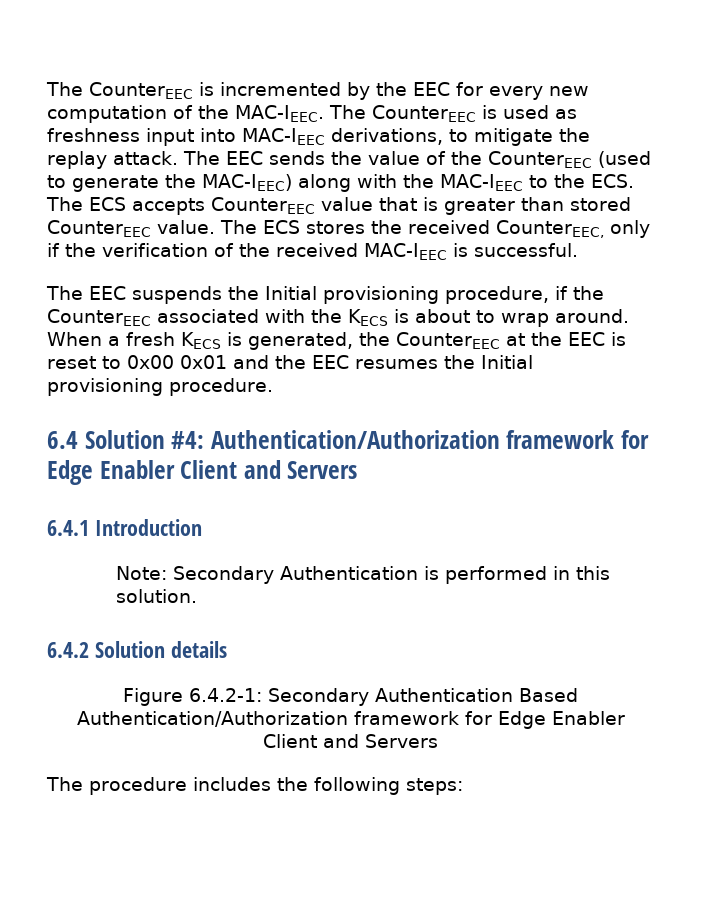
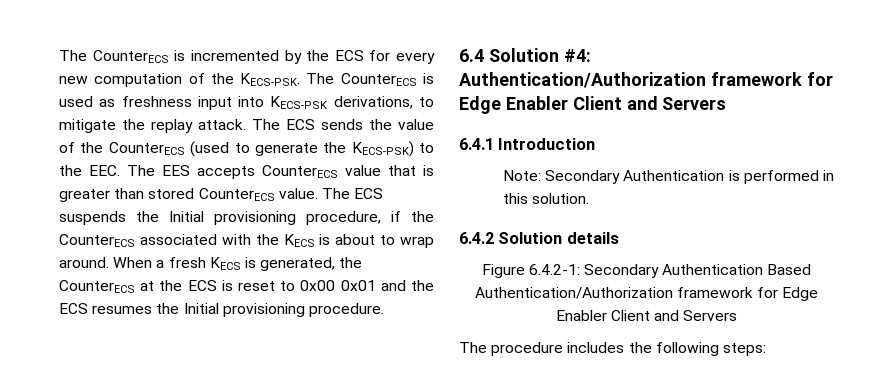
- The CounterEEC is incremented by the EEC for every new computation of the MAC-IEEC. The CounterEEC is used as freshness input into MAC-IEEC derivations, to mitigate the replay attack.
+ The CounterECS is incremented by the ECS for every new computation of the KECS-PSK. The CounterECS is used as freshness input into KECS-PSK derivations, to mitigate the replay attack.
- The EEC sends the value of the CounterEEC (used to generate the MAC-IEEC) along with the MAC-IEEC to the ECS. The ECS accepts CounterEEC value that is greater than stored CounterEEC value.
+ The ECS sends the value of the CounterECS (used to generate the KECS-PSK) to the EEC. The EES accepts CounterECS value that is greater than stored CounterECS value.
- The ECS stores the received CounterEEC, only if the verification of the received MAC-IEEC is successful.
- The EEC suspends the Initial provisioning procedure, if the CounterEEC associated with the KECS is about to wrap around.
+ The ECS suspends the Initial provisioning procedure, if the CounterECS associated with the KECS is about to wrap around.
- When a fresh KECS is generated, the CounterEEC at the EEC is reset to 0x00 0x01 and the EEC resumes the Initial provisioning procedure.
+ When a fresh KECS is generated, the CounterECS at the ECS is reset to 0x00 0x01 and the ECS resumes the Initial provisioning procedure.

